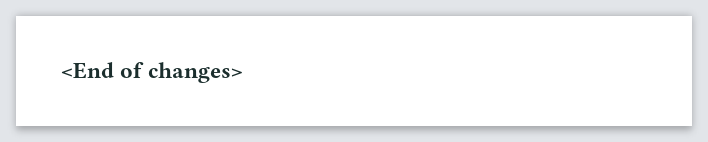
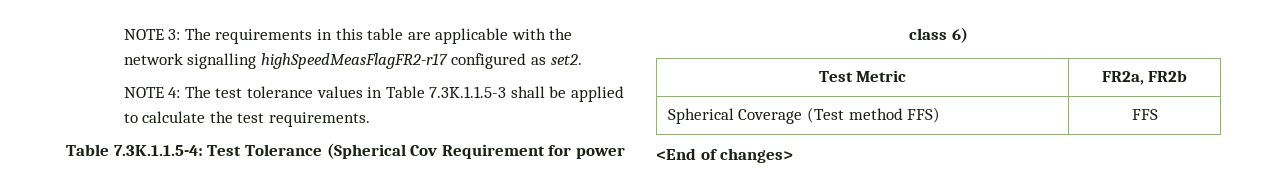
+ NOTE 3: The requirements in this table are applicable with the network signalling highSpeedMeasFlagFR2-r17 configured as set2.
+ NOTE 4: The test tolerance values in Table 7.3K.1.1.5-3 shall be applied to calculate the test requirements.
+ Table 7.3K.1.1.5-4: Test Tolerance (Spherical Cov Requirement for power class 6)
+ Test Metric | FR2a, FR2b
+ Spherical Coverage (Test method FFS) | FFS

